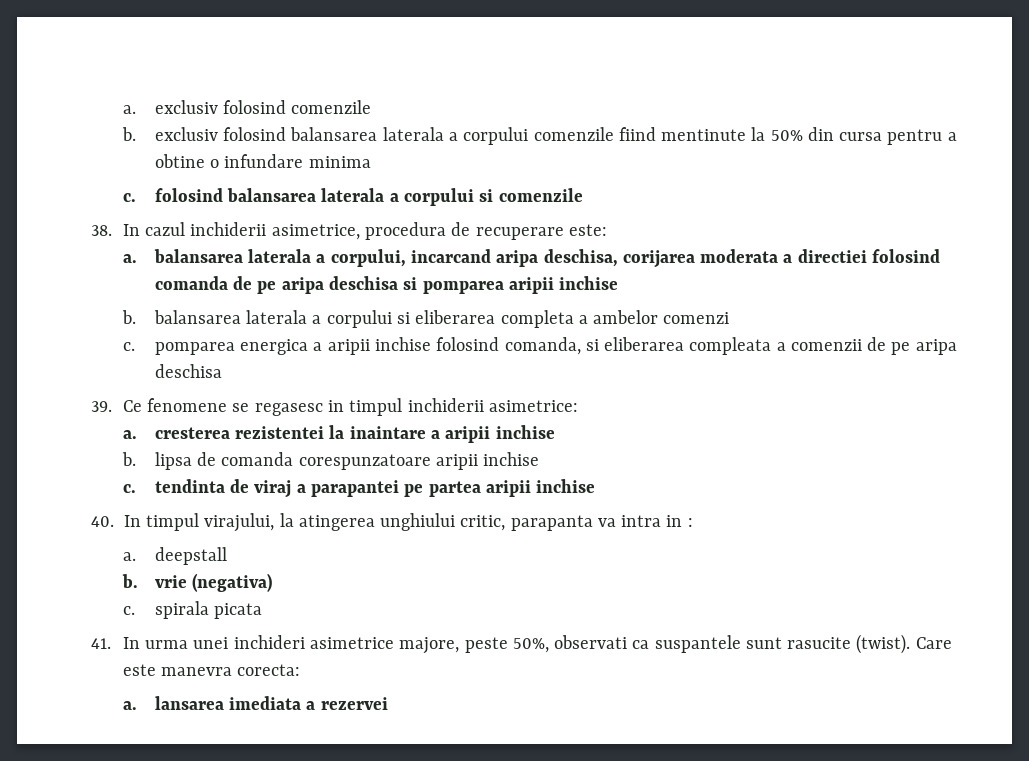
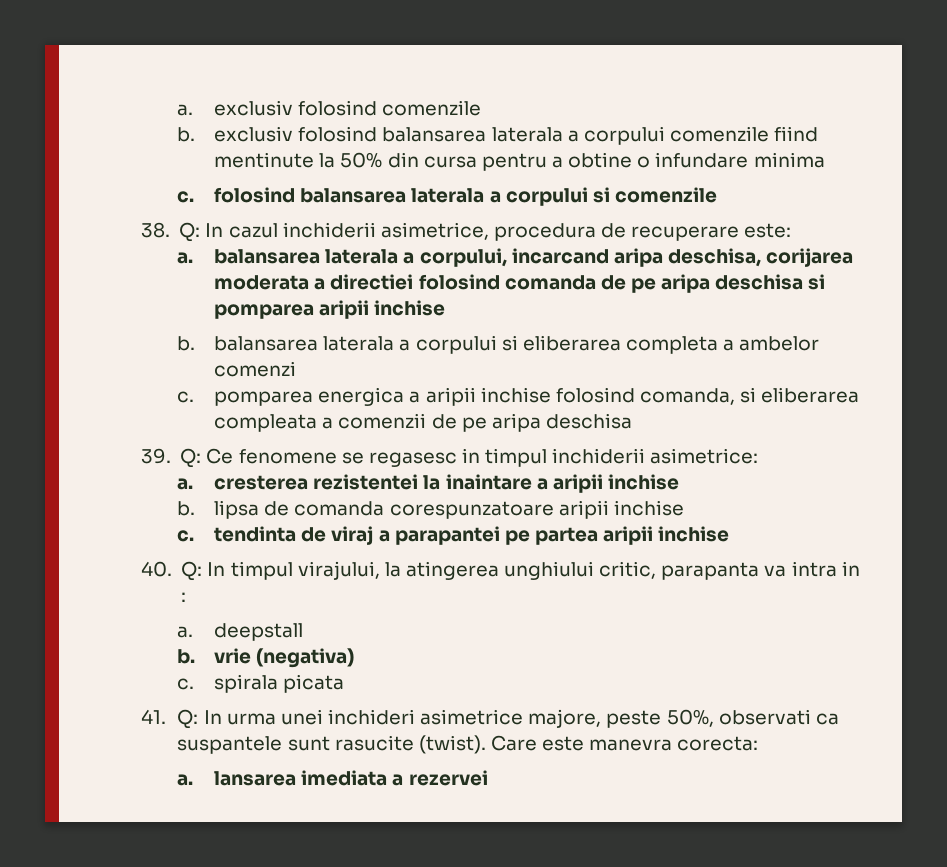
- 38. In cazul inchiderii asimetrice, procedura de recuperare este:
+ 38. Q: In cazul inchiderii asimetrice, procedura de recuperare este:
- 39. Ce fenomene se regasesc in timpul inchiderii asimetrice:
+ 39. Q: Ce fenomene se regasesc in timpul inchiderii asimetrice:
- 40. In timpul virajului, la atingerea unghiului critic, parapanta va intra in :
+ 40. Q: In timpul virajului, la atingerea unghiului critic, parapanta va intra in :
- 41. In urma unei inchideri asimetrice majore, peste 50%, observati ca suspantele sunt rasucite (twist).
+ 41. Q: In urma unei inchideri asimetrice majore, peste 50%, observati ca suspantele sunt rasucite (twist).

